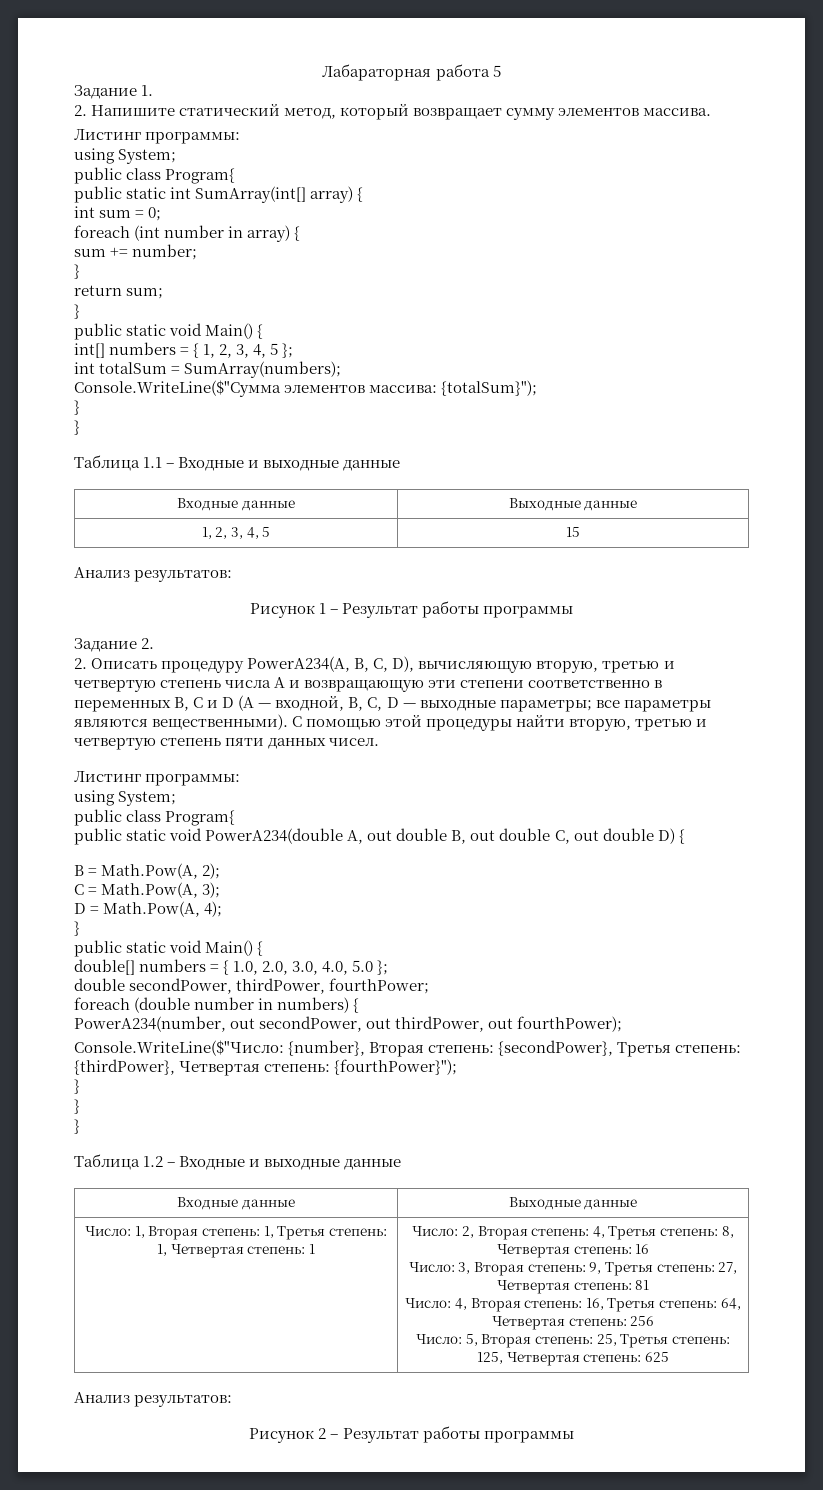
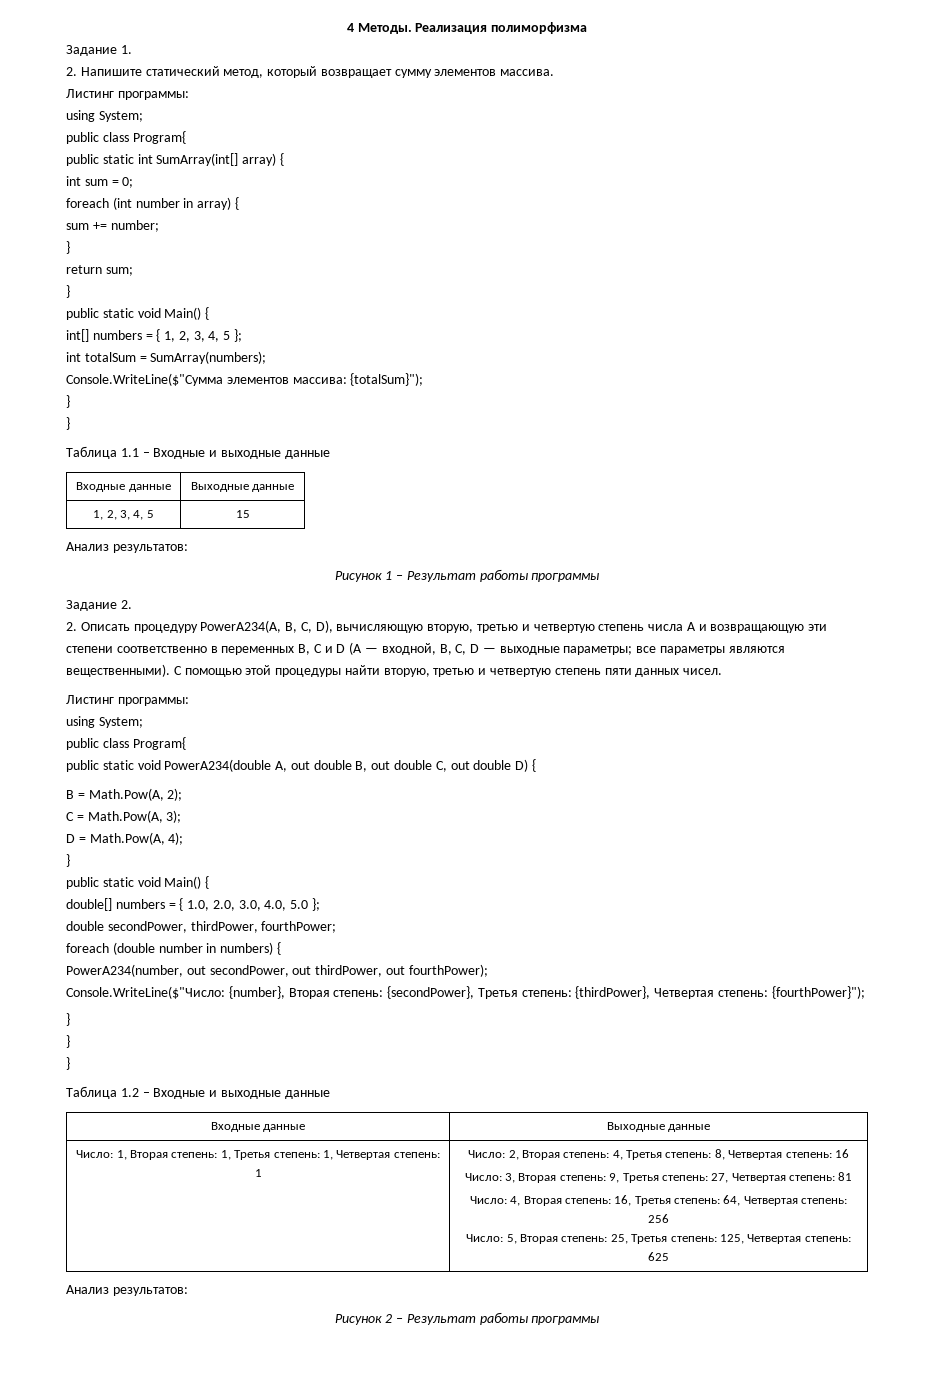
- Лабараторная работа 5
+ 4 Методы. Реализация полиморфизма

